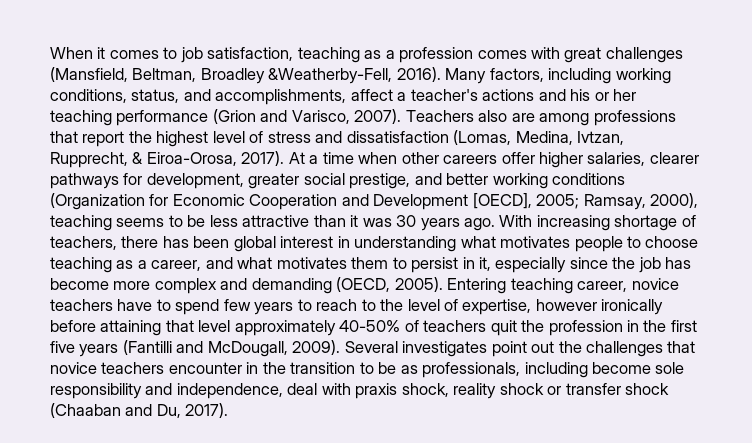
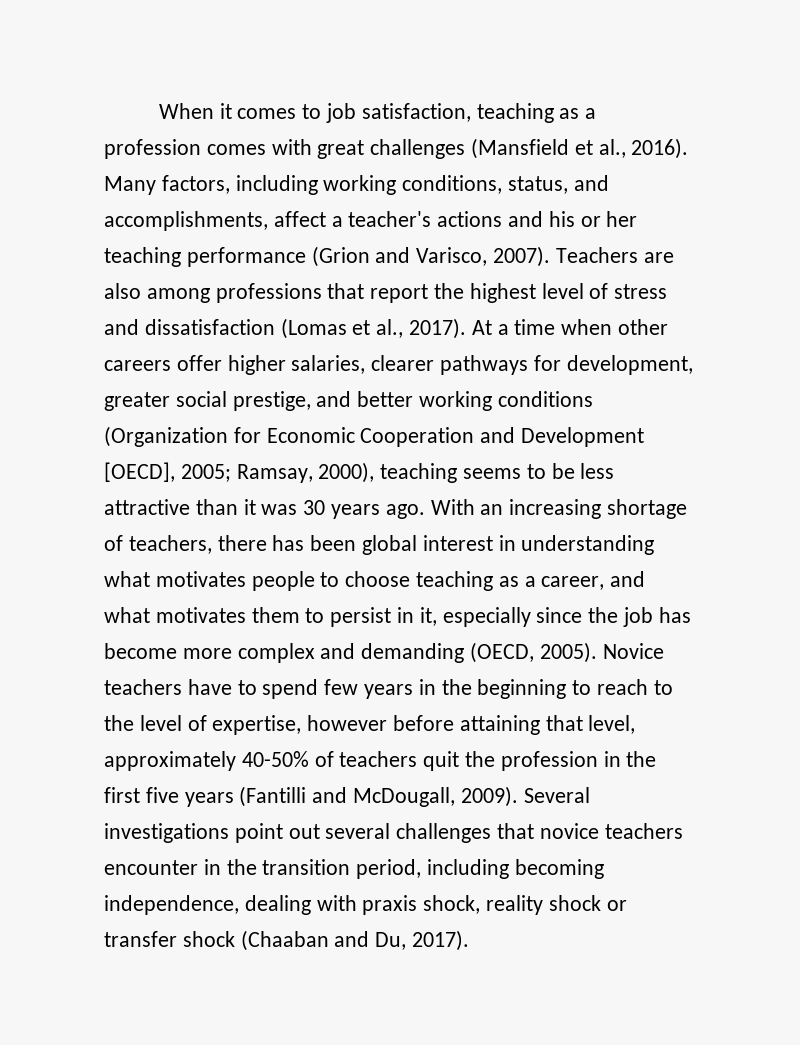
- When it comes to job satisfaction, teaching as a profession comes with great challenges (Mansfield, Beltman, Broadley &Weatherby-Fell, 2016).
+ When it comes to job satisfaction, teaching as a profession comes with great challenges (Mansfield et al., 2016).
- Teachers also are among professions that report the highest level of stress and dissatisfaction (Lomas, Medina, Ivtzan, Rupprecht, & Eiroa-Orosa, 2017).
+ Teachers are also among professions that report the highest level of stress and dissatisfaction (Lomas et al., 2017).
- With increasing shortage of teachers, there has been global interest in understanding what motivates people to choose teaching as a career, and what motivates them to persist in it, especially since the job has become more complex and demanding (OECD, 2005).
+ With an increasing shortage of teachers, there has been global interest in understanding what motivates people to choose teaching as a career, and what motivates them to persist in it, especially since the job has become more complex and demanding (OECD, 2005).
- Entering teaching career, novice teachers have to spend few years to reach to the level of expertise, however ironically before attaining that level approximately 40-50% of teachers quit the profession in the first five years (Fantilli and McDougall, 2009).
+ Novice teachers have to spend few years in the beginning to reach to the level of expertise, however before attaining that level, approximately 40-50% of teachers quit the profession in the first five years (Fantilli and McDougall, 2009).
- Several investigates point out the challenges that novice teachers encounter in the transition to be as professionals, including become sole responsibility and independence, deal with praxis shock, reality shock or transfer shock (Chaaban and Du, 2017).
+ Several investigations point out several challenges that novice teachers encounter in the transition period, including becoming independence, dealing with praxis shock, reality shock or transfer shock (Chaaban and Du, 2017).

